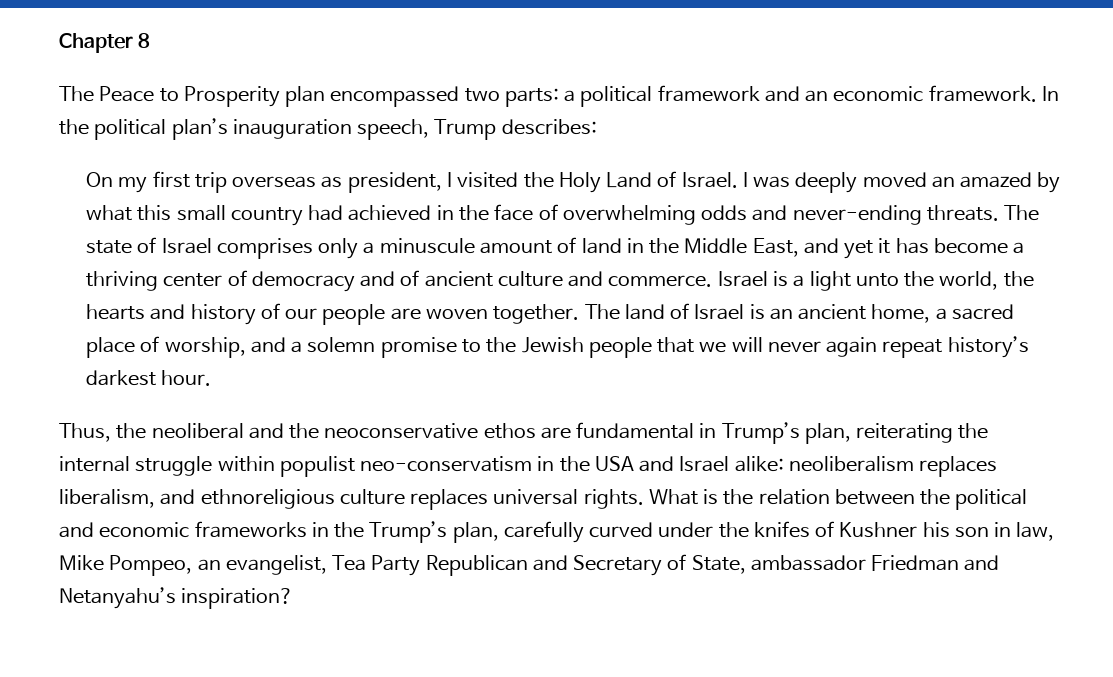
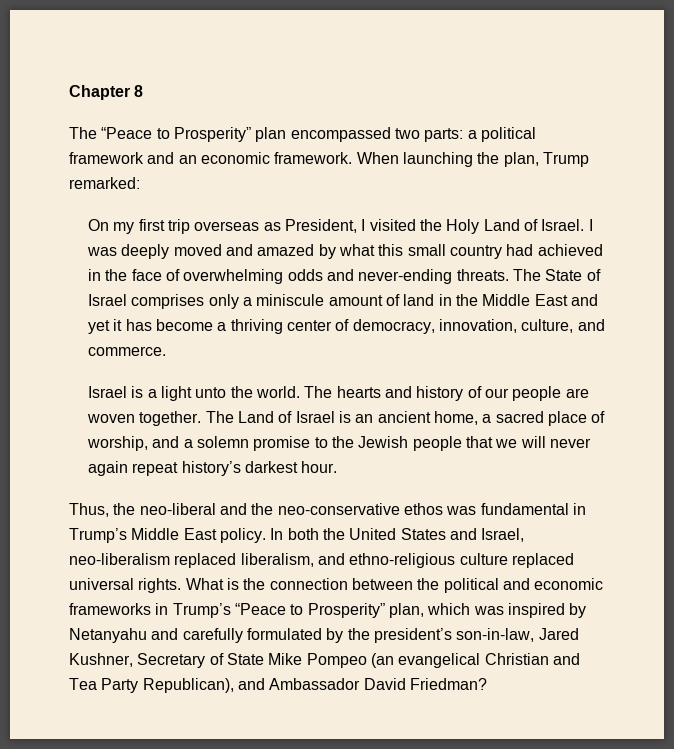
- The Peace to Prosperity plan encompassed two parts: a political framework and an economic framework.
+ The “Peace to Prosperity” plan encompassed two parts: a political framework and an economic framework.
- In the political plan’s inauguration speech, Trump describes:
+ When launching the plan, Trump remarked:
- On my first trip overseas as president, I visited the Holy Land of Israel.
+ On my first trip overseas as President, I visited the Holy Land of Israel.
- I was deeply moved an amazed by what this small country had achieved in the face of overwhelming odds and never-ending threats.
+ I was deeply moved and amazed by what this small country had achieved in the face of overwhelming odds and never-ending threats.
- The state of Israel comprises only a minuscule amount of land in the Middle East, and yet it has become a thriving center of democracy and of ancient culture and commerce. Israel is a light unto the world, the hearts and history of our people are woven together.
+ The State of Israel comprises only a miniscule amount of land in the Middle East and yet it has become a thriving center of democracy, innovation, culture, and commerce.
+ Israel is a light unto the world. The hearts and history of our people are woven together.
- The land of Israel is an ancient home, a sacred place of worship, and a solemn promise to the Jewish people that we will never again repeat history’s darkest hour.
+ The Land of Israel is an ancient home, a sacred place of worship, and a solemn promise to the Jewish people that we will never again repeat history’s darkest hour.
- Thus, the neoliberal and the neoconservative ethos are fundamental in Trump’s plan, reiterating the internal struggle within populist neo-conservatism in the USA and Israel alike: neoliberalism replaces liberalism, and ethnoreligious culture replaces universal rights.
+ Thus, the neo-liberal and the neo-conservative ethos was fundamental in Trump’s Middle East policy. In both the United States and Israel, neo-liberalism replaced liberalism, and ethno-religious culture replaced universal rights.
- What is the relation between the political and economic frameworks in the Trump’s plan, carefully curved under the knifes of Kushner his son in law, Mike Pompeo, an evangelist, Tea Party Republican and Secretary of State, ambassador Friedman and Netanyahu’s inspiration?
+ What is the connection between the political and economic frameworks in Trump’s “Peace to Prosperity” plan, which was inspired by Netanyahu and carefully formulated by the president’s son-in-law, Jared Kushner, Secretary of State Mike Pompeo (an evangelical Christian and Tea Party Republican), and Ambassador David Friedman?

